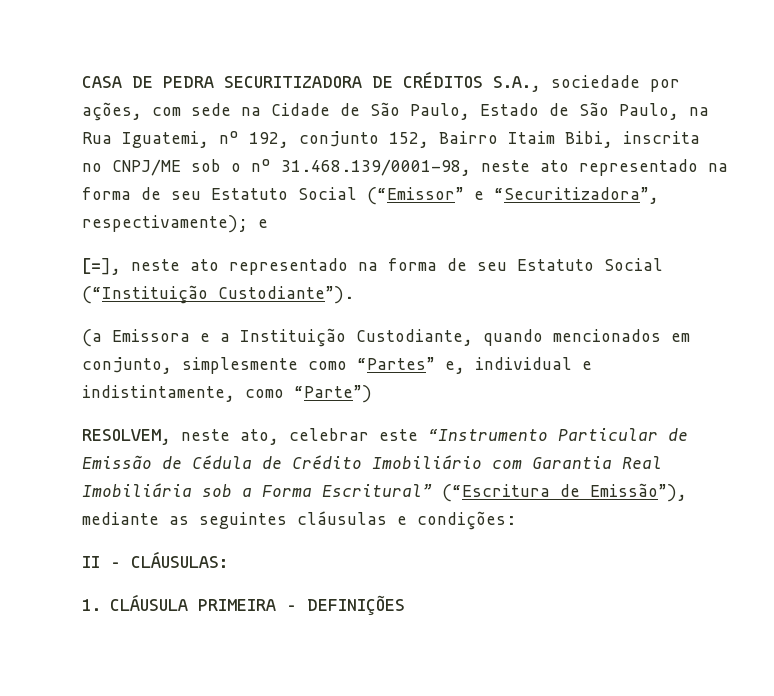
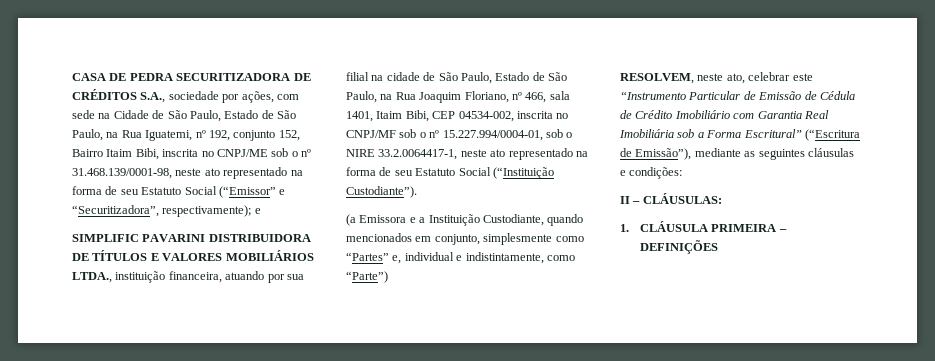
- [=], neste ato representado na forma de seu Estatuto Social (“Instituição Custodiante”).
+ SIMPLIFIC PAVARINI DISTRIBUIDORA DE TÍTULOS E VALORES MOBILIÁRIOS LTDA., instituição financeira, atuando por sua filial na cidade de São Paulo, Estado de São Paulo, na Rua Joaquim Floriano, nº 466, sala 1401, Itaim Bibi, CEP 04534-002, inscrita no CNPJ/MF sob o nº 15.227.994/0004-01, sob o NIRE 33.2.0064417-1, neste ato representado na forma de seu Estatuto Social (“Instituição Custodiante”).

